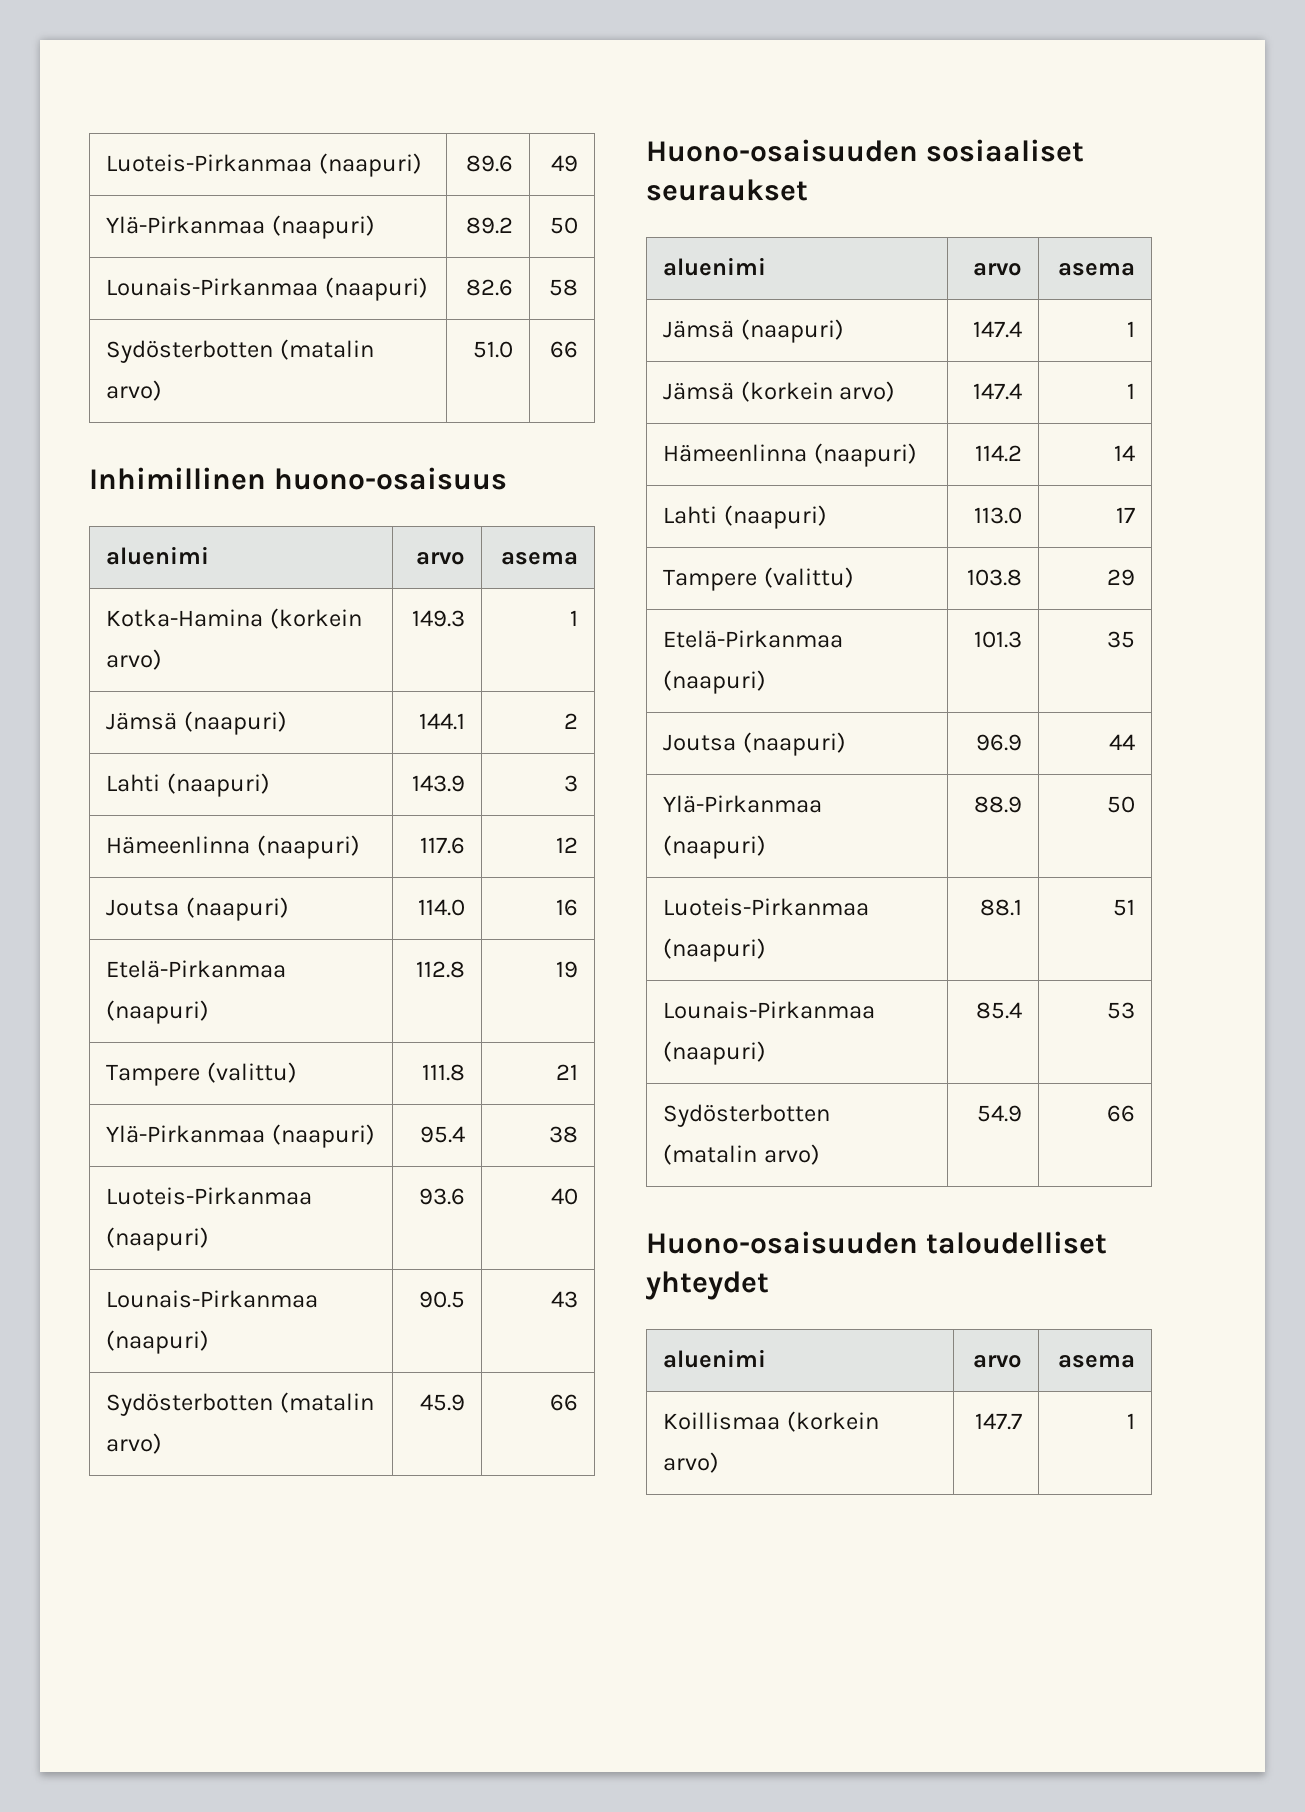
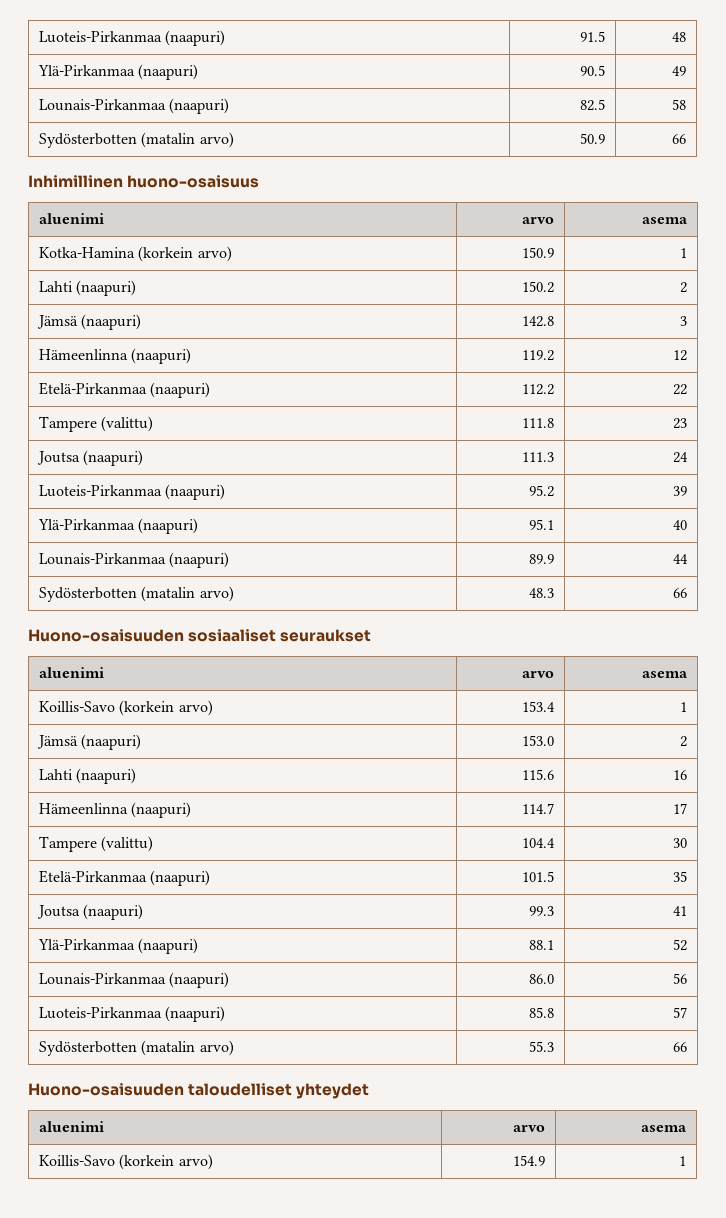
- Luoteis-Pirkanmaa (naapuri) | 89.6 | 49
- Ylä-Pirkanmaa (naapuri) | 89.2 | 50
- Lounais-Pirkanmaa (naapuri) | 82.6 | 58
+ Luoteis-Pirkanmaa (naapuri) | 91.5 | 48
+ Ylä-Pirkanmaa (naapuri) | 90.5 | 49
+ Lounais-Pirkanmaa (naapuri) | 82.5 | 58
- Sydösterbotten (matalin arvo) | 51.0 | 66
+ Sydösterbotten (matalin arvo) | 50.9 | 66
- Kotka-Hamina (korkein arvo) | 149.3 | 1
- Jämsä (naapuri) | 144.1 | 2
- Lahti (naapuri) | 143.9 | 3
+ Kotka-Hamina (korkein arvo) | 150.9 | 1
+ Lahti (naapuri) | 150.2 | 2
+ Jämsä (naapuri) | 142.8 | 3
- Hämeenlinna (naapuri) | 117.6 | 12
+ Hämeenlinna (naapuri) | 119.2 | 12
- Joutsa (naapuri) | 114.0 | 16
- Etelä-Pirkanmaa (naapuri) | 112.8 | 19
+ Etelä-Pirkanmaa (naapuri) | 112.2 | 22
- Tampere (valittu) | 111.8 | 21
- Ylä-Pirkanmaa (naapuri) | 95.4 | 38
- Luoteis-Pirkanmaa (naapuri) | 93.6 | 40
+ Tampere (valittu) | 111.8 | 23
+ Joutsa (naapuri) | 111.3 | 24
+ Luoteis-Pirkanmaa (naapuri) | 95.2 | 39
+ Ylä-Pirkanmaa (naapuri) | 95.1 | 40
- Lounais-Pirkanmaa (naapuri) | 90.5 | 43
- Sydösterbotten (matalin arvo) | 45.9 | 66
+ Lounais-Pirkanmaa (naapuri) | 89.9 | 44
+ Sydösterbotten (matalin arvo) | 48.3 | 66
- Jämsä (naapuri) | 147.4 | 1
- Jämsä (korkein arvo) | 147.4 | 1
- Hämeenlinna (naapuri) | 114.2 | 14
- Lahti (naapuri) | 113.0 | 17
+ Koillis-Savo (korkein arvo) | 153.4 | 1
+ Jämsä (naapuri) | 153.0 | 2
+ Lahti (naapuri) | 115.6 | 16
+ Hämeenlinna (naapuri) | 114.7 | 17
- Tampere (valittu) | 103.8 | 29
- Etelä-Pirkanmaa (naapuri) | 101.3 | 35
+ Tampere (valittu) | 104.4 | 30
+ Etelä-Pirkanmaa (naapuri) | 101.5 | 35
- Joutsa (naapuri) | 96.9 | 44
- Ylä-Pirkanmaa (naapuri) | 88.9 | 50
- Luoteis-Pirkanmaa (naapuri) | 88.1 | 51
- Lounais-Pirkanmaa (naapuri) | 85.4 | 53
- Sydösterbotten (matalin arvo) | 54.9 | 66
+ Joutsa (naapuri) | 99.3 | 41
+ Ylä-Pirkanmaa (naapuri) | 88.1 | 52
+ Lounais-Pirkanmaa (naapuri) | 86.0 | 56
+ Luoteis-Pirkanmaa (naapuri) | 85.8 | 57
+ Sydösterbotten (matalin arvo) | 55.3 | 66
- Koillismaa (korkein arvo) | 147.7 | 1
+ Koillis-Savo (korkein arvo) | 154.9 | 1

